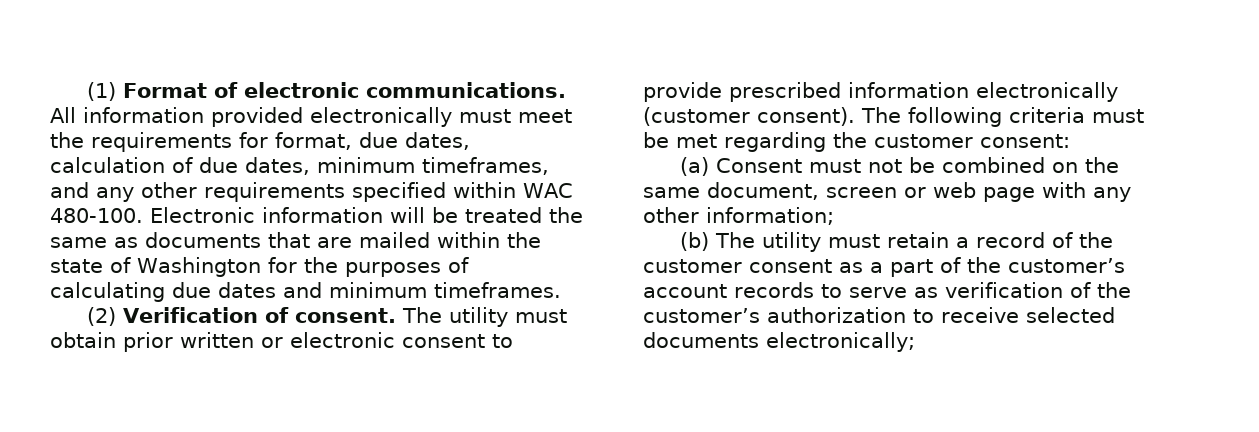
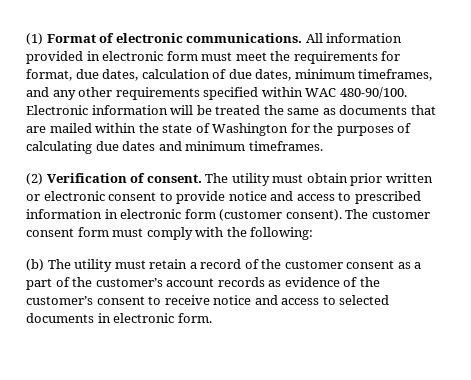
- All information provided electronically must meet the requirements for format, due dates, calculation of due dates, minimum timeframes, and any other requirements specified within WAC 480-100.
+ All information provided in electronic form must meet the requirements for format, due dates, calculation of due dates, minimum timeframes, and any other requirements specified within WAC 480-90/100.
- The utility must obtain prior written or electronic consent to provide prescribed information electronically (customer consent). The following criteria must be met regarding the customer consent:
- (a) Consent must not be combined on the same document, screen or web page with any other information;
+ The utility must obtain prior written or electronic consent to provide notice and access to prescribed information in electronic form (customer consent). The customer consent form must comply with the following:
- (b) The utility must retain a record of the customer consent as a part of the customer’s account records to serve as verification of the customer’s authorization to receive selected documents electronically;
+ (b) The utility must retain a record of the customer consent as a part of the customer’s account records as evidence of the customer’s consent to receive notice and access to selected documents in electronic form.

